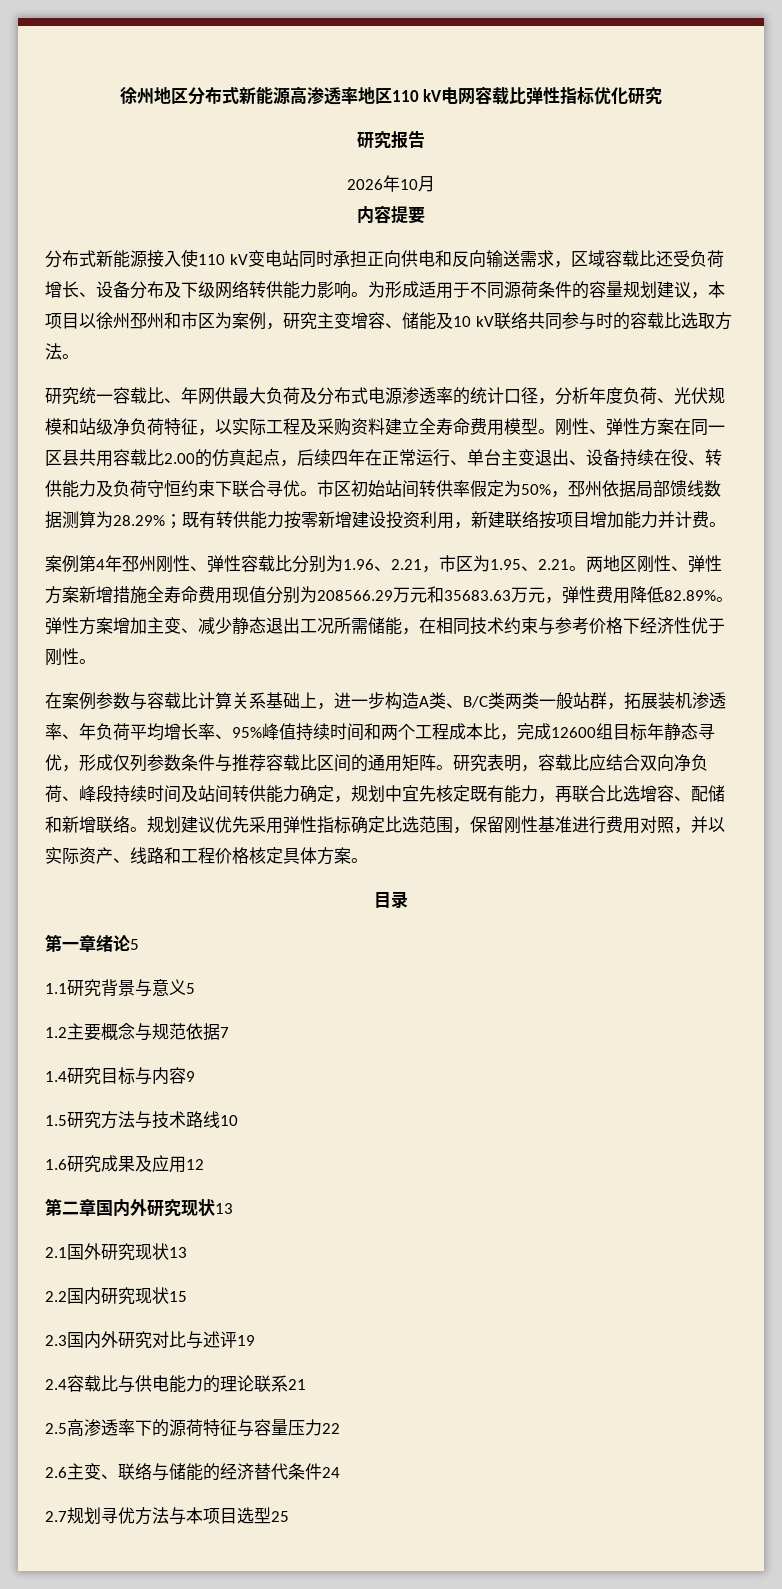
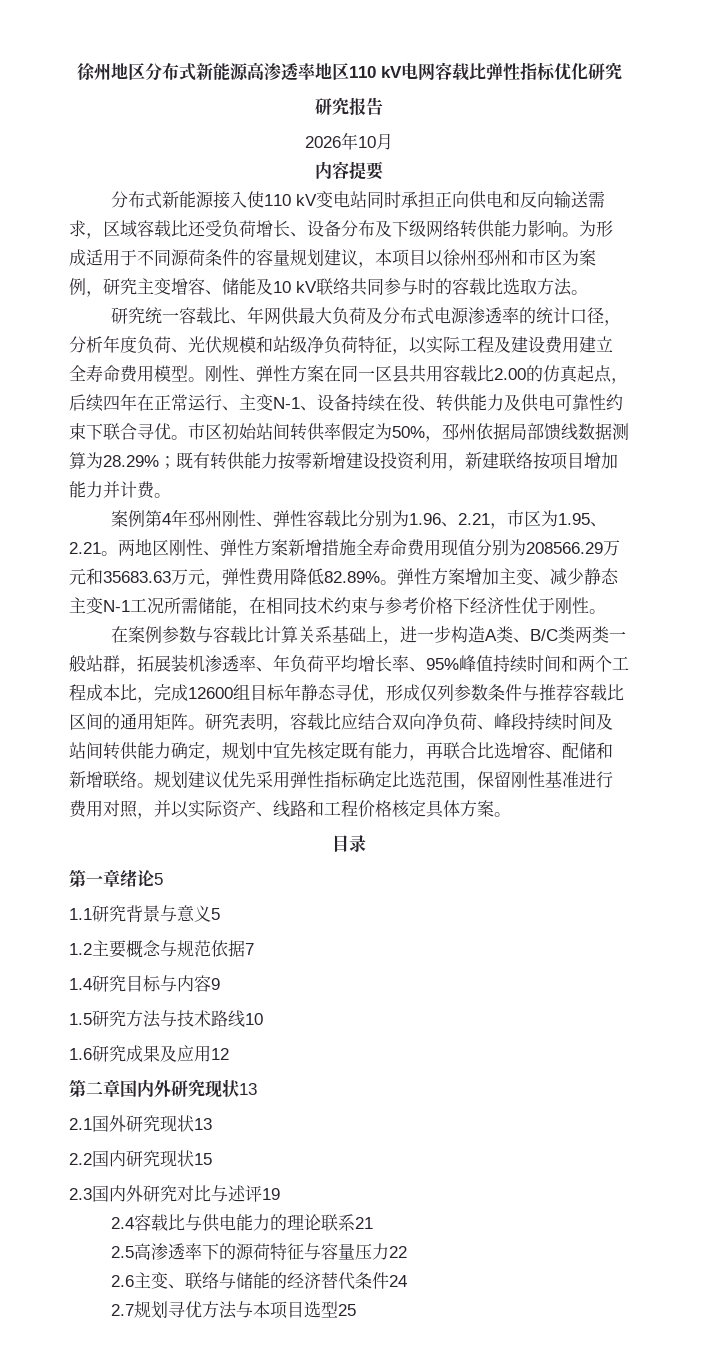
- 研究统一容载比、年网供最大负荷及分布式电源渗透率的统计口径，分析年度负荷、光伏规模和站级净负荷特征，以实际工程及采购资料建立全寿命费用模型。
+ 研究统一容载比、年网供最大负荷及分布式电源渗透率的统计口径，分析年度负荷、光伏规模和站级净负荷特征，以实际工程及建设费用建立全寿命费用模型。
- 刚性、弹性方案在同一区县共用容载比2.00的仿真起点，后续四年在正常运行、单台主变退出、设备持续在役、转供能力及负荷守恒约束下联合寻优。
+ 刚性、弹性方案在同一区县共用容载比2.00的仿真起点，后续四年在正常运行、主变N-1、设备持续在役、转供能力及供电可靠性约束下联合寻优。
- 弹性方案增加主变、减少静态退出工况所需储能，在相同技术约束与参考价格下经济性优于刚性。
+ 弹性方案增加主变、减少静态主变N-1工况所需储能，在相同技术约束与参考价格下经济性优于刚性。

